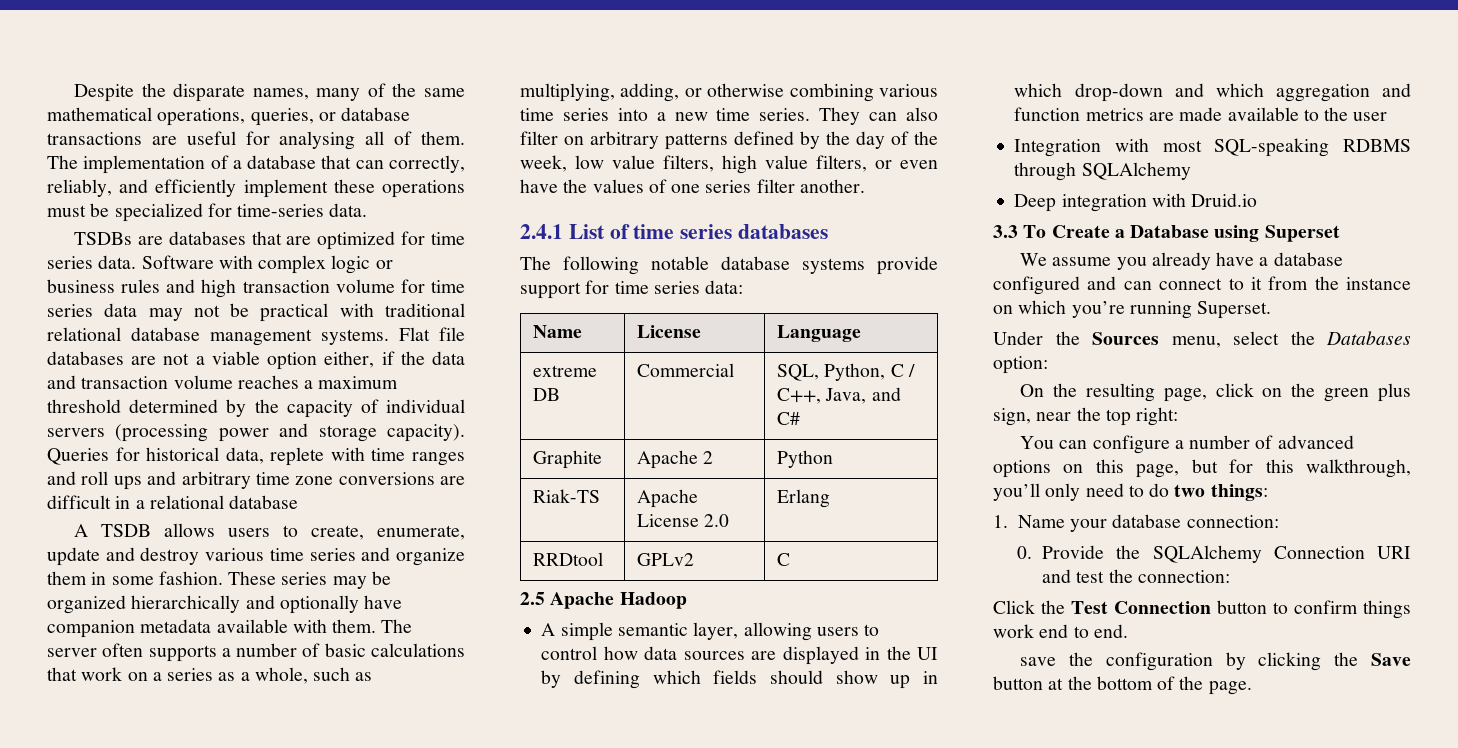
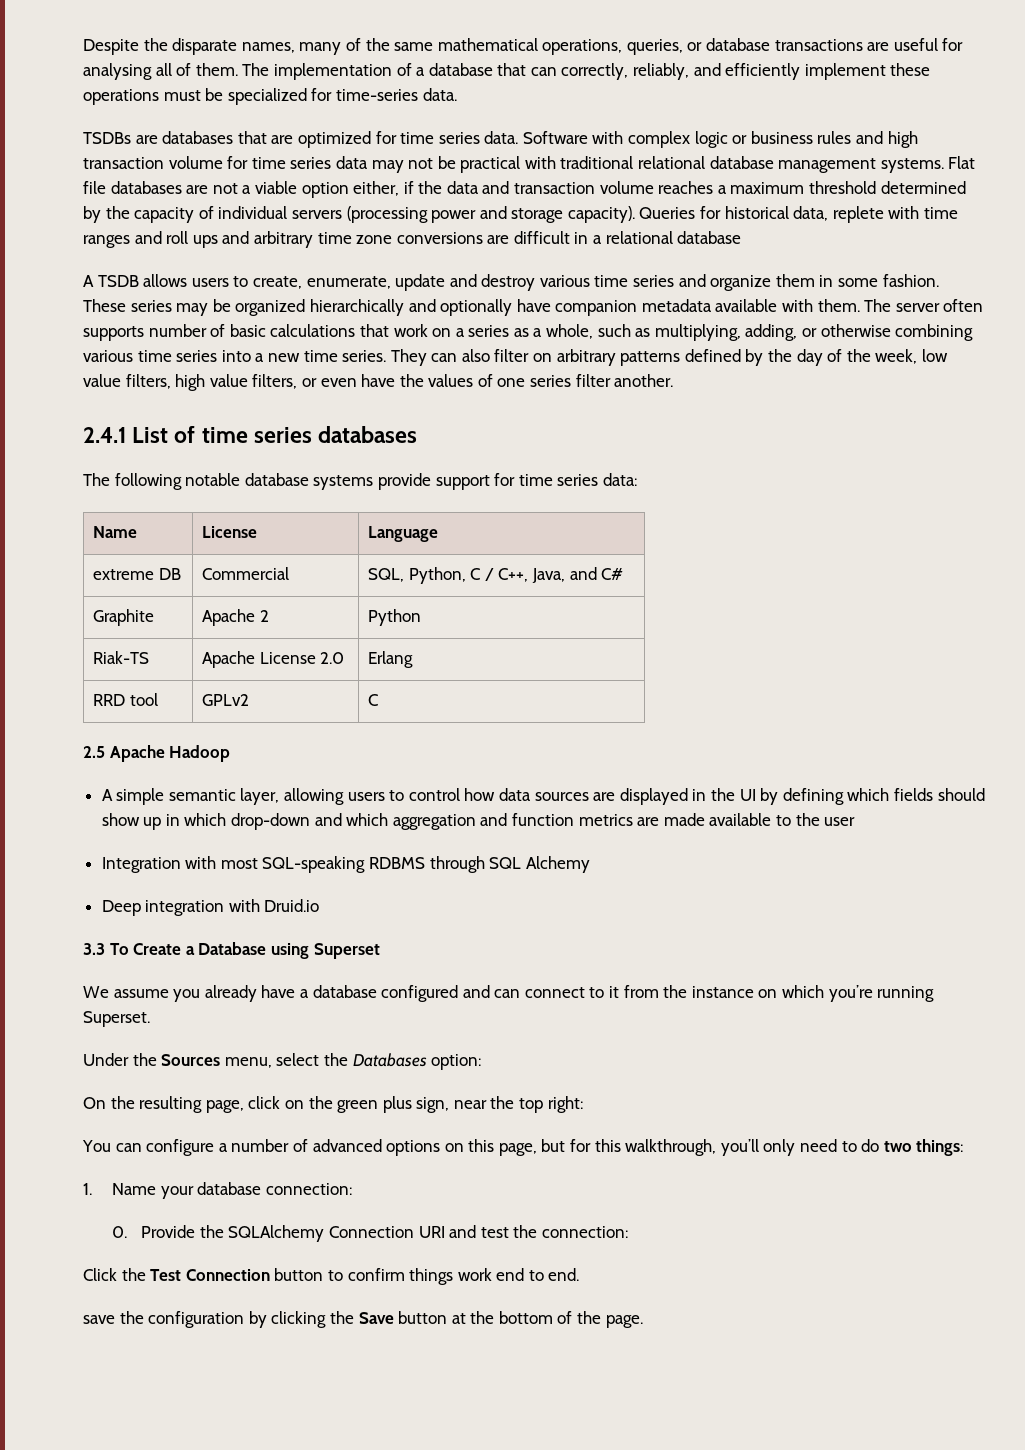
- The server often supports a number of basic calculations that work on a series as a whole, such as multiplying, adding, or otherwise combining various time series into a new time series.
+ The server often supports number of basic calculations that work on a series as a whole, such as multiplying, adding, or otherwise combining various time series into a new time series.
- RRDtool | GPLv2 | C
+ RRD tool | GPLv2 | C
- Integration with most SQL-speaking RDBMS through SQLAlchemy
+ Integration with most SQL-speaking RDBMS through SQL Alchemy

